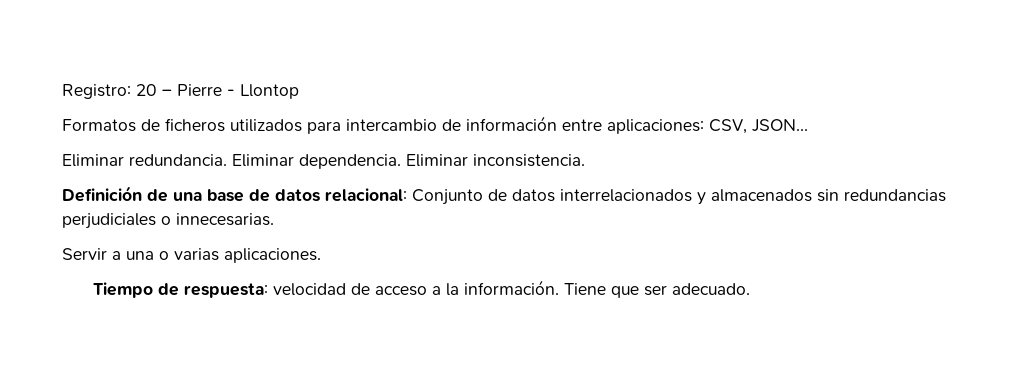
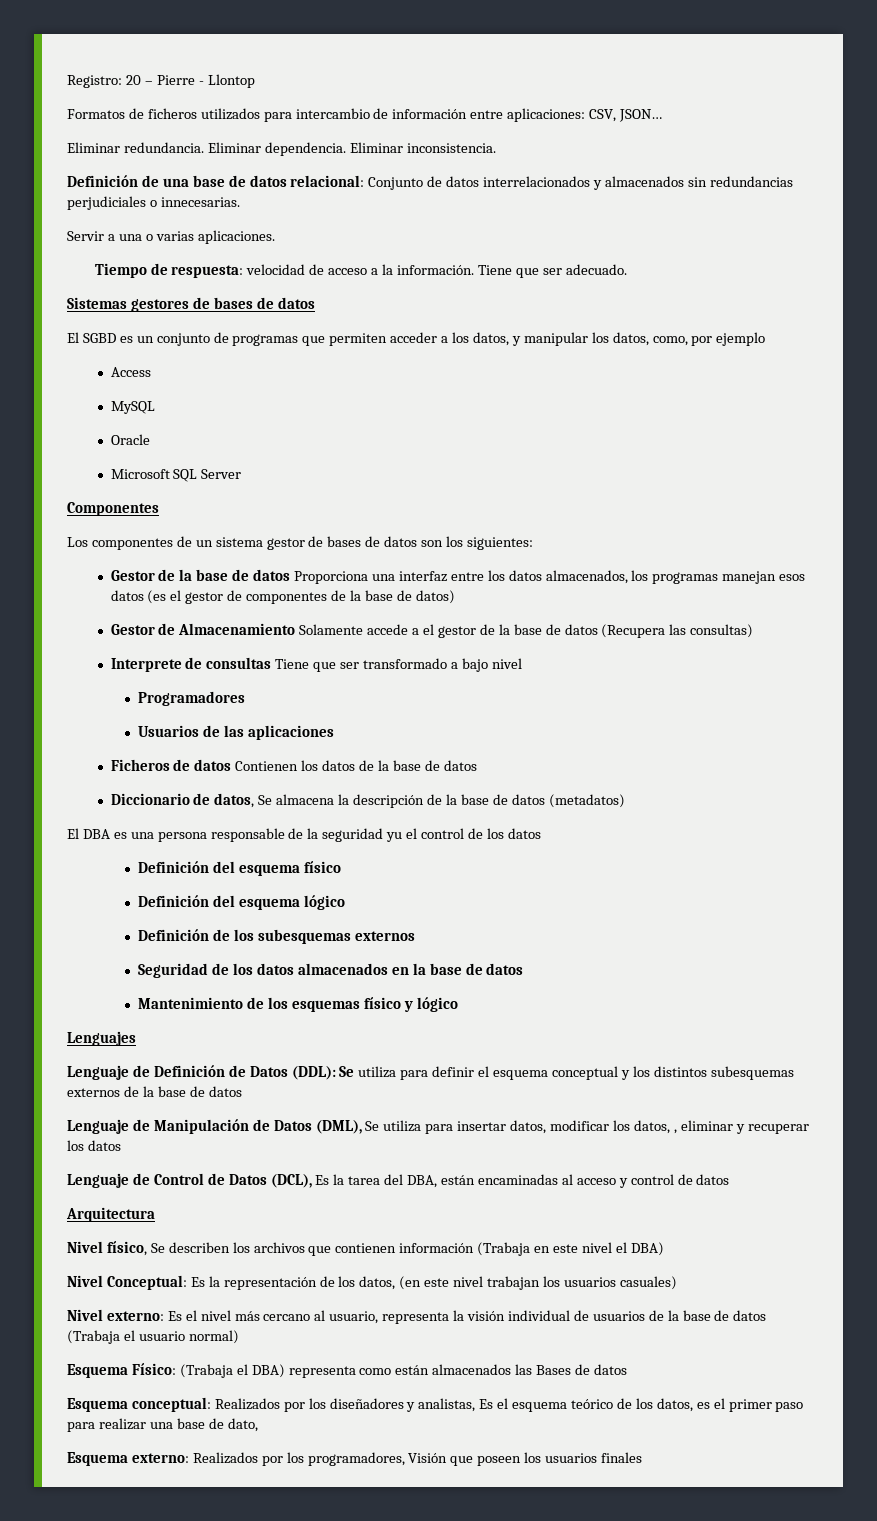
+ Sistemas gestores de bases de datos
+ El SGBD es un conjunto de programas que permiten acceder a los datos, y manipular los datos, como, por ejemplo
+ Access
+ MySQL
+ Oracle
+ Microsoft SQL Server
+ Componentes
+ Los componentes de un sistema gestor de bases de datos son los siguientes:
+ Gestor de la base de datos Proporciona una interfaz entre los datos almacenados, los programas manejan esos datos (es el gestor de componentes de la base de datos)
+ Gestor de Almacenamiento Solamente accede a el gestor de la base de datos (Recupera las consultas)
+ Interprete de consultas Tiene que ser transformado a bajo nivel
+ Programadores
+ Usuarios de las aplicaciones
+ Ficheros de datos Contienen los datos de la base de datos
+ Diccionario de datos, Se almacena la descripción de la base de datos (metadatos)
+ El DBA es una persona responsable de la seguridad yu el control de los datos
+ Definición del esquema físico
+ Definición del esquema lógico
+ Definición de los subesquemas externos
+ Seguridad de los datos almacenados en la base de datos
+ Mantenimiento de los esquemas físico y lógico
+ Lenguajes
+ Lenguaje de Definición de Datos (DDL): Se utiliza para definir el esquema conceptual y los distintos subesquemas externos de la base de datos
+ Lenguaje de Manipulación de Datos (DML), Se utiliza para insertar datos, modificar los datos, , eliminar y recuperar los datos
+ Lenguaje de Control de Datos (DCL), Es la tarea del DBA, están encaminadas al acceso y control de datos
+ Arquitectura
+ Nivel físico, Se describen los archivos que contienen información (Trabaja en este nivel el DBA)
+ Nivel Conceptual: Es la representación de los datos, (en este nivel trabajan los usuarios casuales)
+ Nivel externo: Es el nivel más cercano al usuario, representa la visión individual de usuarios de la base de datos (Trabaja el usuario normal)
+ Esquema Físico: (Trabaja el DBA) representa como están almacenados las Bases de datos
+ Esquema conceptual: Realizados por los diseñadores y analistas, Es el esquema teórico de los datos, es el primer paso para realizar una base de dato,
+ Esquema externo: Realizados por los programadores, Visión que poseen los usuarios finales

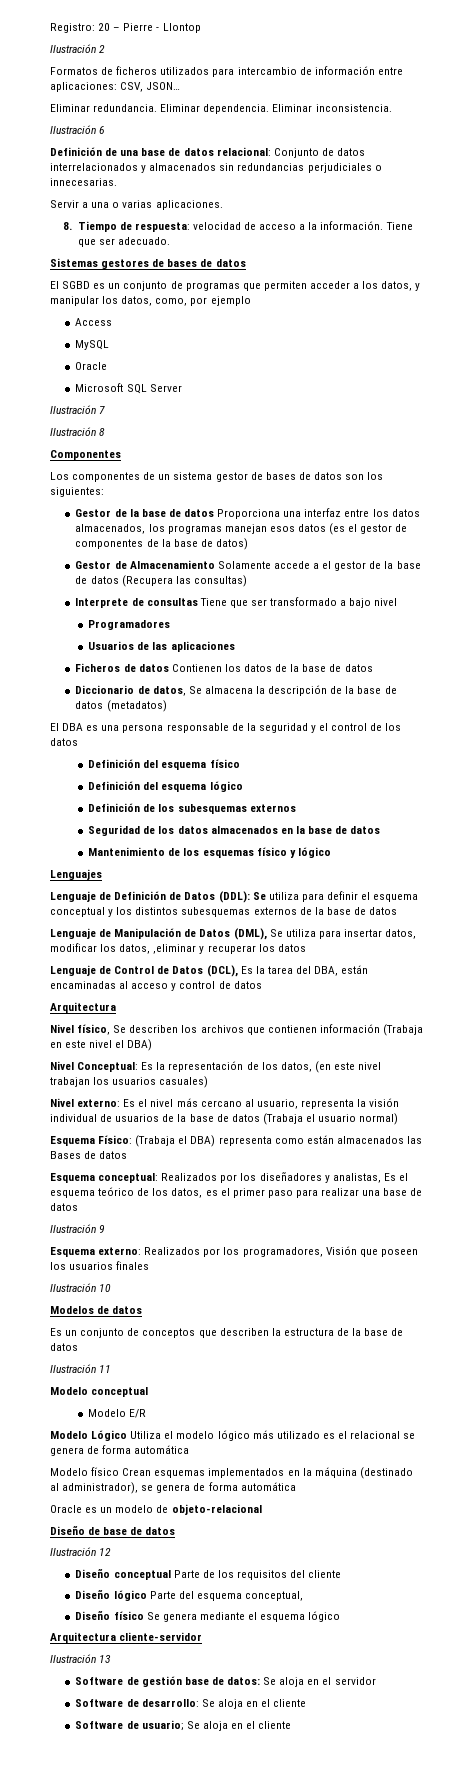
+ Ilustración 2
+ Ilustración 6
- Tiempo de respuesta: velocidad de acceso a la información.
+ 8. Tiempo de respuesta: velocidad de acceso a la información.
+ Ilustración 7
+ Ilustración 8
- El DBA es una persona responsable de la seguridad yu el control de los datos
+ El DBA es una persona responsable de la seguridad y el control de los datos
- Lenguaje de Manipulación de Datos (DML), Se utiliza para insertar datos, modificar los datos, , eliminar y recuperar los datos
+ Lenguaje de Manipulación de Datos (DML), Se utiliza para insertar datos, modificar los datos, ,eliminar y recuperar los datos
- Esquema conceptual: Realizados por los diseñadores y analistas, Es el esquema teórico de los datos, es el primer paso para realizar una base de dato,
+ Esquema conceptual: Realizados por los diseñadores y analistas, Es el esquema teórico de los datos, es el primer paso para realizar una base de datos
+ Ilustración 9
+ Ilustración 10
+ Modelos de datos
+ Es un conjunto de conceptos que describen la estructura de la base de datos
+ Ilustración 11
+ Modelo conceptual
+ Modelo E/R
+ Modelo Lógico Utiliza el modelo lógico más utilizado es el relacional se genera de forma automática
+ Modelo físico Crean esquemas implementados en la máquina (destinado al administrador), se genera de forma automática
+ Oracle es un modelo de objeto-relacional
+ Diseño de base de datos
+ Ilustración 12
+ Diseño conceptual Parte de los requisitos del cliente
+ Diseño lógico Parte del esquema conceptual,
+ Diseño físico Se genera mediante el esquema lógico
+ Arquitectura cliente-servidor
+ Ilustración 13
+ Software de gestión base de datos: Se aloja en el servidor
+ Software de desarrollo: Se aloja en el cliente
+ Software de usuario; Se aloja en el cliente

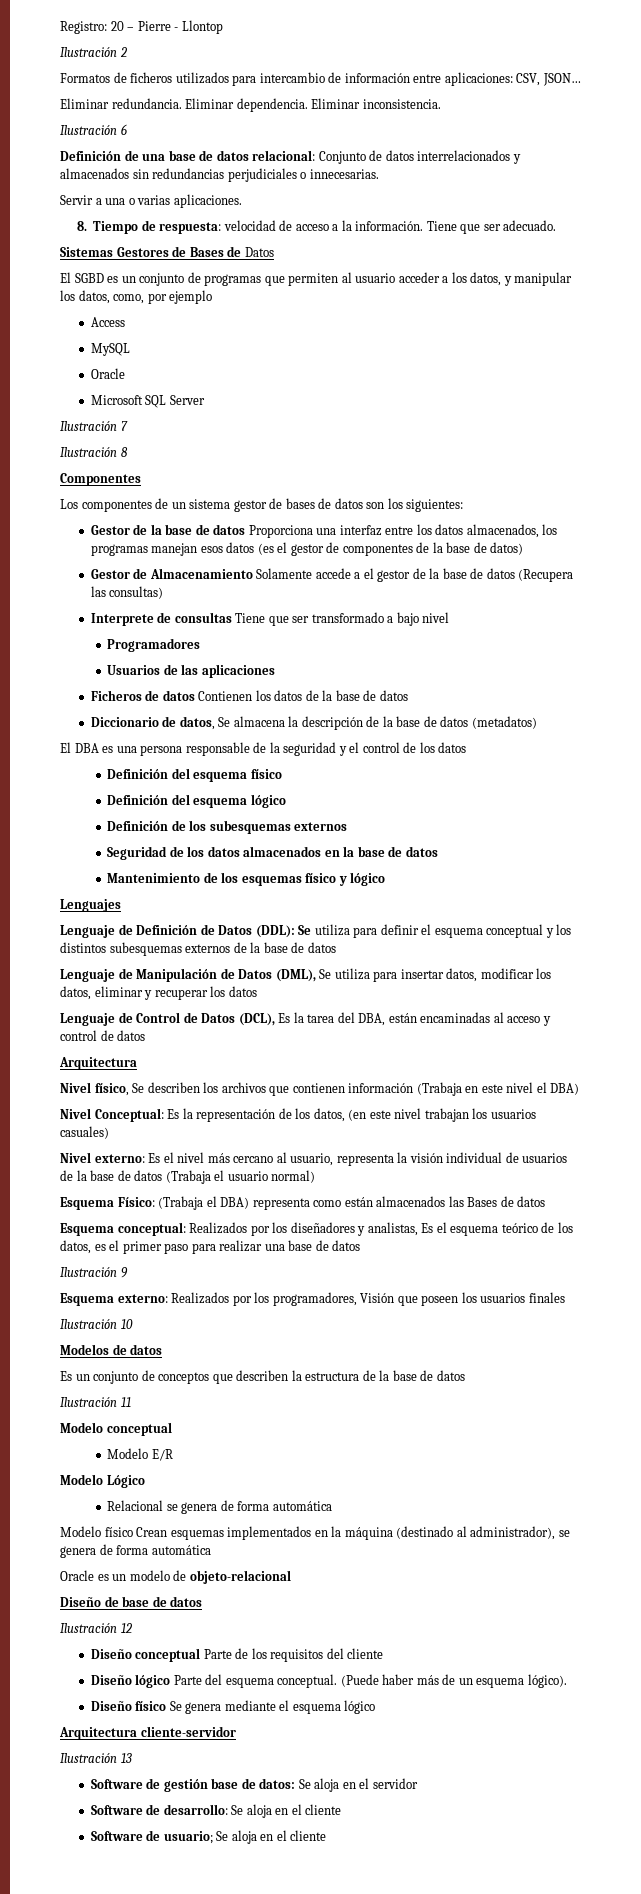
- Sistemas gestores de bases de datos
+ Sistemas Gestores de Bases de Datos
- El SGBD es un conjunto de programas que permiten acceder a los datos, y manipular los datos, como, por ejemplo
+ El SGBD es un conjunto de programas que permiten al usuario acceder a los datos, y manipular los datos, como, por ejemplo
- Lenguaje de Manipulación de Datos (DML), Se utiliza para insertar datos, modificar los datos, ,eliminar y recuperar los datos
+ Lenguaje de Manipulación de Datos (DML), Se utiliza para insertar datos, modificar los datos, eliminar y recuperar los datos
- Modelo Lógico Utiliza el modelo lógico más utilizado es el relacional se genera de forma automática
+ Modelo Lógico
+ Relacional se genera de forma automática
- Diseño lógico Parte del esquema conceptual,
+ Diseño lógico Parte del esquema conceptual. (Puede haber más de un esquema lógico).

